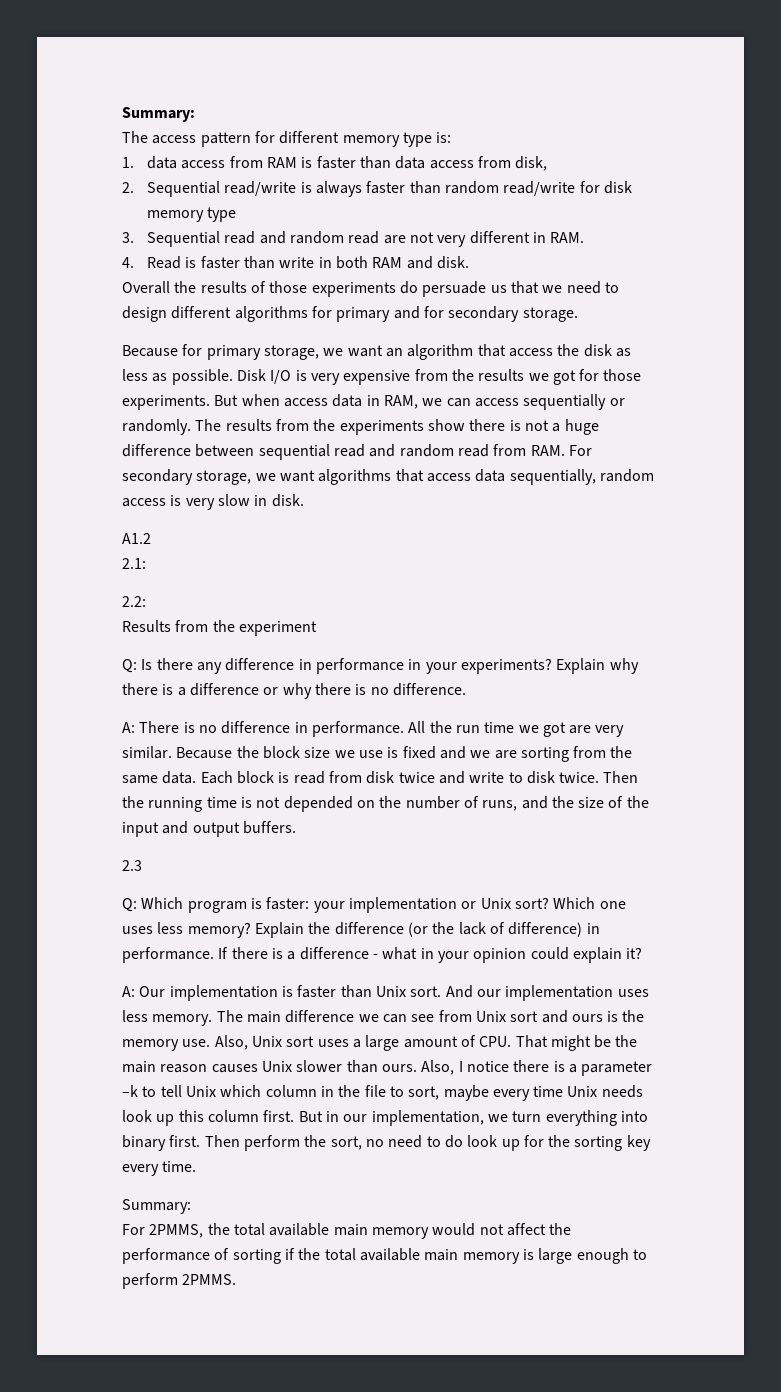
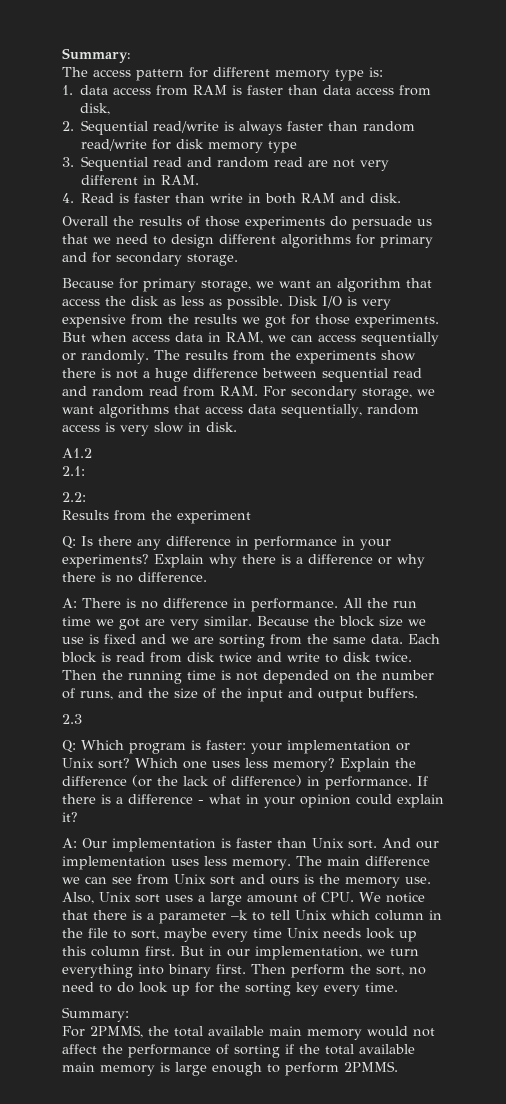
- Also, Unix sort uses a large amount of CPU. That might be the main reason causes Unix slower than ours. Also, I notice there is a parameter –k to tell Unix which column in the file to sort, maybe every time Unix needs look up this column first.
+ Also, Unix sort uses a large amount of CPU. We notice that there is a parameter –k to tell Unix which column in the file to sort, maybe every time Unix needs look up this column first.

